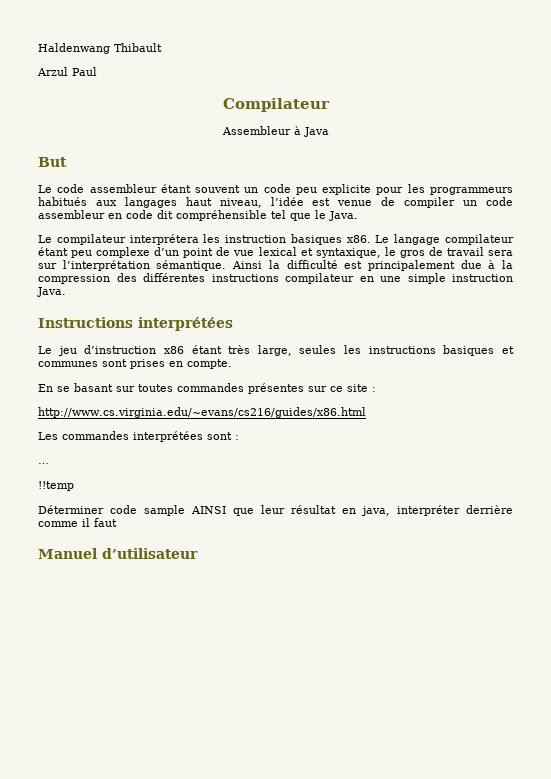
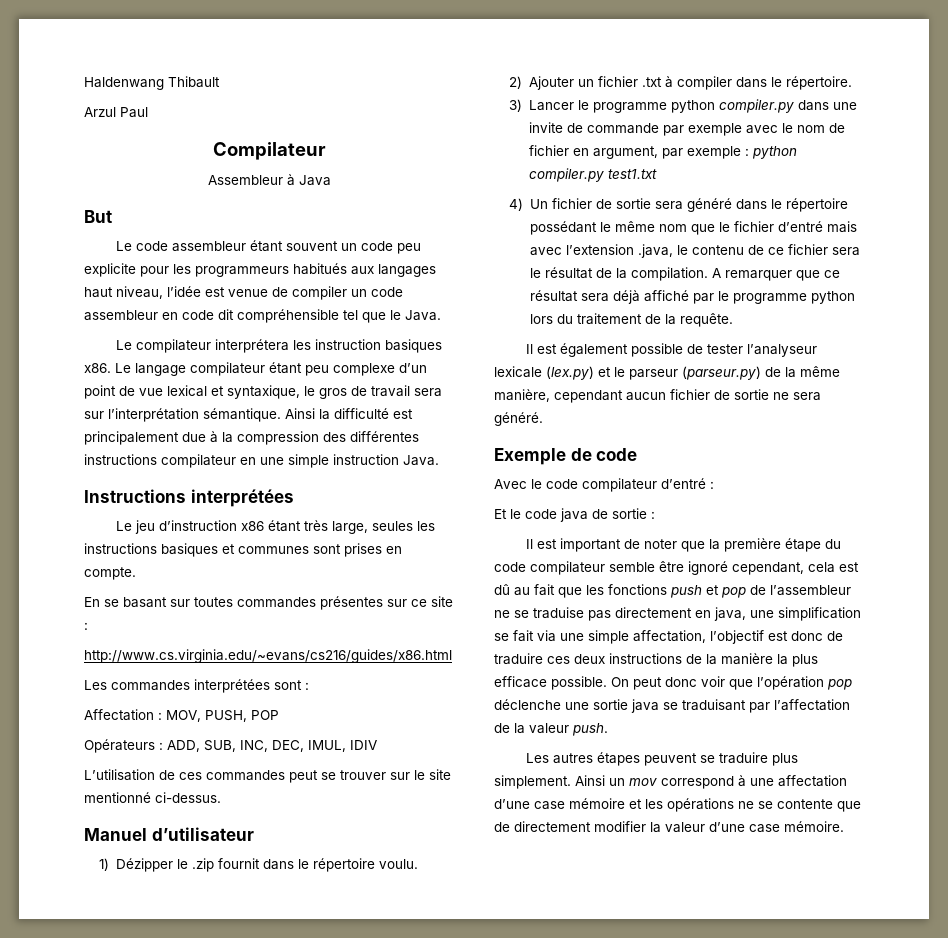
- …
- !!temp
- Déterminer code sample AINSI que leur résultat en java, interpréter derrière comme il faut
+ Affectation : MOV, PUSH, POP
+ Opérateurs : ADD, SUB, INC, DEC, IMUL, IDIV
+ L’utilisation de ces commandes peut se trouver sur le site mentionné ci-dessus.
  Manuel d’utilisateur
+ 1) Dézipper le .zip fournit dans le répertoire voulu.
+ 2) Ajouter un fichier .txt à compiler dans le répertoire.
+ 3) Lancer le programme python compiler.py dans une invite de commande par exemple avec le nom de fichier en argument, par exemple : python compiler.py test1.txt
+ 4) Un fichier de sortie sera généré dans le répertoire possédant le même nom que le fichier d’entré mais avec l’extension .java, le contenu de ce fichier sera le résultat de la compilation. A remarquer que ce résultat sera déjà affiché par le programme python lors du traitement de la requête.
+ Il est également possible de tester l’analyseur lexicale (lex.py) et le parseur (parseur.py) de la même manière, cependant aucun fichier de sortie ne sera généré.
+ Exemple de code
+ Avec le code compilateur d’entré :
+ Et le code java de sortie :
+ Il est important de noter que la première étape du code compilateur semble être ignoré cependant, cela est dû au fait que les fonctions push et pop de l’assembleur ne se traduise pas directement en java, une simplification se fait via une simple affectation, l’objectif est donc de traduire ces deux instructions de la manière la plus efficace possible. On peut donc voir que l’opération pop déclenche une sortie java se traduisant par l’affectation de la valeur push.
+ Les autres étapes peuvent se traduire plus simplement. Ainsi un mov correspond à une affectation d’une case mémoire et les opérations ne se contente que de directement modifier la valeur d’une case mémoire.

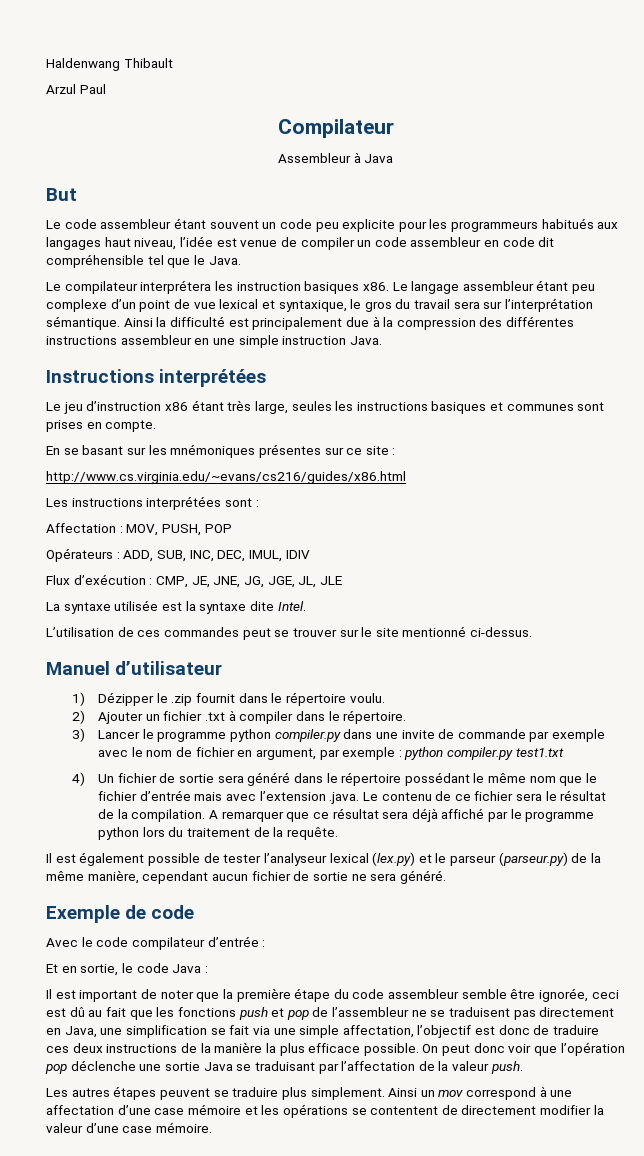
- Le langage compilateur étant peu complexe d’un point de vue lexical et syntaxique, le gros de travail sera sur l’interprétation sémantique.
+ Le langage assembleur étant peu complexe d’un point de vue lexical et syntaxique, le gros du travail sera sur l’interprétation sémantique.
- Ainsi la difficulté est principalement due à la compression des différentes instructions compilateur en une simple instruction Java.
+ Ainsi la difficulté est principalement due à la compression des différentes instructions assembleur en une simple instruction Java.
- En se basant sur toutes commandes présentes sur ce site :
+ En se basant sur les mnémoniques présentes sur ce site :
- Les commandes interprétées sont :
+ Les instructions interprétées sont :
+ Flux d’exécution : CMP, JE, JNE, JG, JGE, JL, JLE
+ La syntaxe utilisée est la syntaxe dite Intel.
- 4) Un fichier de sortie sera généré dans le répertoire possédant le même nom que le fichier d’entré mais avec l’extension .java, le contenu de ce fichier sera le résultat de la compilation.
+ 4) Un fichier de sortie sera généré dans le répertoire possédant le même nom que le fichier d’entrée mais avec l’extension .java. Le contenu de ce fichier sera le résultat de la compilation.
- Il est également possible de tester l’analyseur lexicale (lex.py) et le parseur (parseur.py) de la même manière, cependant aucun fichier de sortie ne sera généré.
+ Il est également possible de tester l’analyseur lexical (lex.py) et le parseur (parseur.py) de la même manière, cependant aucun fichier de sortie ne sera généré.
- Avec le code compilateur d’entré :
+ Avec le code compilateur d’entrée :
- Et le code java de sortie :
+ Et en sortie, le code Java :
- Il est important de noter que la première étape du code compilateur semble être ignoré cependant, cela est dû au fait que les fonctions push et pop de l’assembleur ne se traduise pas directement en java, une simplification se fait via une simple affectation, l’objectif est donc de traduire ces deux instructions de la manière la plus efficace possible.
+ Il est important de noter que la première étape du code assembleur semble être ignorée, ceci est dû au fait que les fonctions push et pop de l’assembleur ne se traduisent pas directement en Java, une simplification se fait via une simple affectation, l’objectif est donc de traduire ces deux instructions de la manière la plus efficace possible.
- On peut donc voir que l’opération pop déclenche une sortie java se traduisant par l’affectation de la valeur push.
+ On peut donc voir que l’opération pop déclenche une sortie Java se traduisant par l’affectation de la valeur push.
- Ainsi un mov correspond à une affectation d’une case mémoire et les opérations ne se contente que de directement modifier la valeur d’une case mémoire.
+ Ainsi un mov correspond à une affectation d’une case mémoire et les opérations se contentent de directement modifier la valeur d’une case mémoire.

